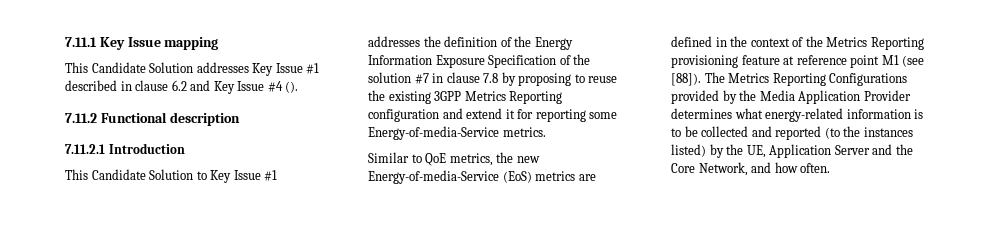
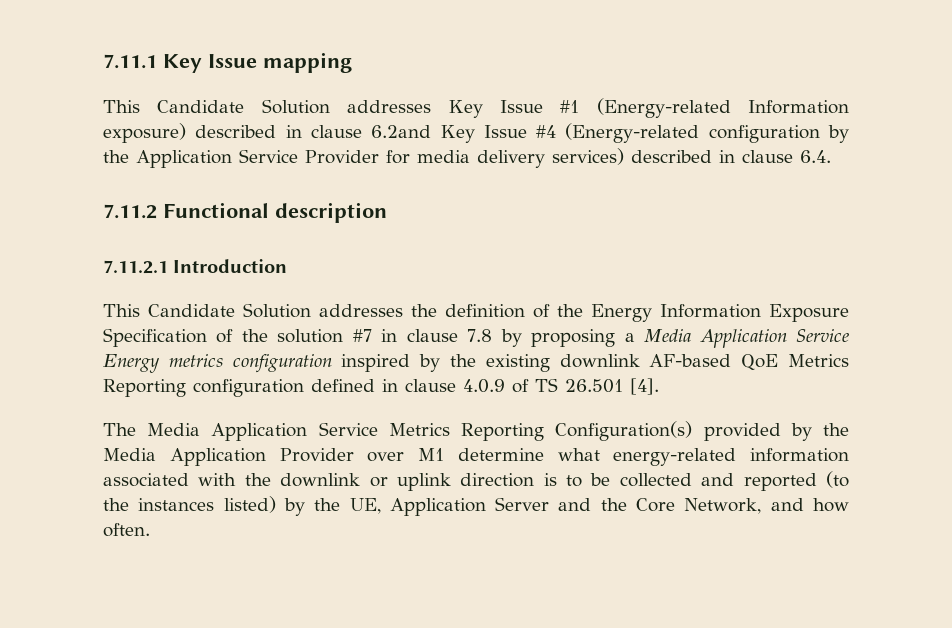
- This Candidate Solution addresses Key Issue #1 described in clause 6.2 and Key Issue #4 ().
+ This Candidate Solution addresses Key Issue #1 (Energy-related Information exposure) described in clause 6.2and Key Issue #4 (Energy-related configuration by the Application Service Provider for media delivery services) described in clause 6.4.
- This Candidate Solution to Key Issue #1 addresses the definition of the Energy Information Exposure Specification of the solution #7 in clause 7.8 by proposing to reuse the existing 3GPP Metrics Reporting configuration and extend it for reporting some Energy-of-media-Service metrics.
- Similar to QoE metrics, the new Energy-of-media-Service (EoS) metrics are defined in the context of the Metrics Reporting provisioning feature at reference point M1 (see [88]). The Metrics Reporting Configurations provided by the Media Application Provider determines what energy-related information is to be collected and reported (to the instances listed) by the UE, Application Server and the Core Network, and how often.
+ This Candidate Solution addresses the definition of the Energy Information Exposure Specification of the solution #7 in clause 7.8 by proposing a Media Application Service Energy metrics configuration inspired by the existing downlink AF-based QoE Metrics Reporting configuration defined in clause 4.0.9 of TS 26.501 [4].
+ The Media Application Service Metrics Reporting Configuration(s) provided by the Media Application Provider over M1 determine what energy-related information associated with the downlink or uplink direction is to be collected and reported (to the instances listed) by the UE, Application Server and the Core Network, and how often.

